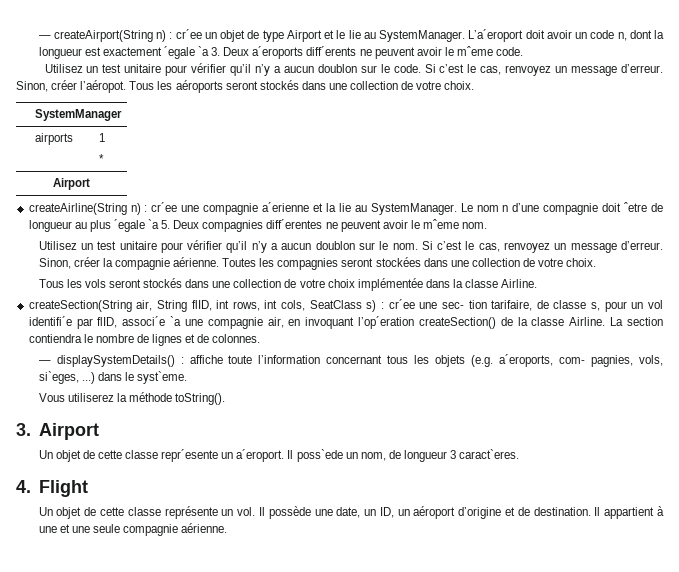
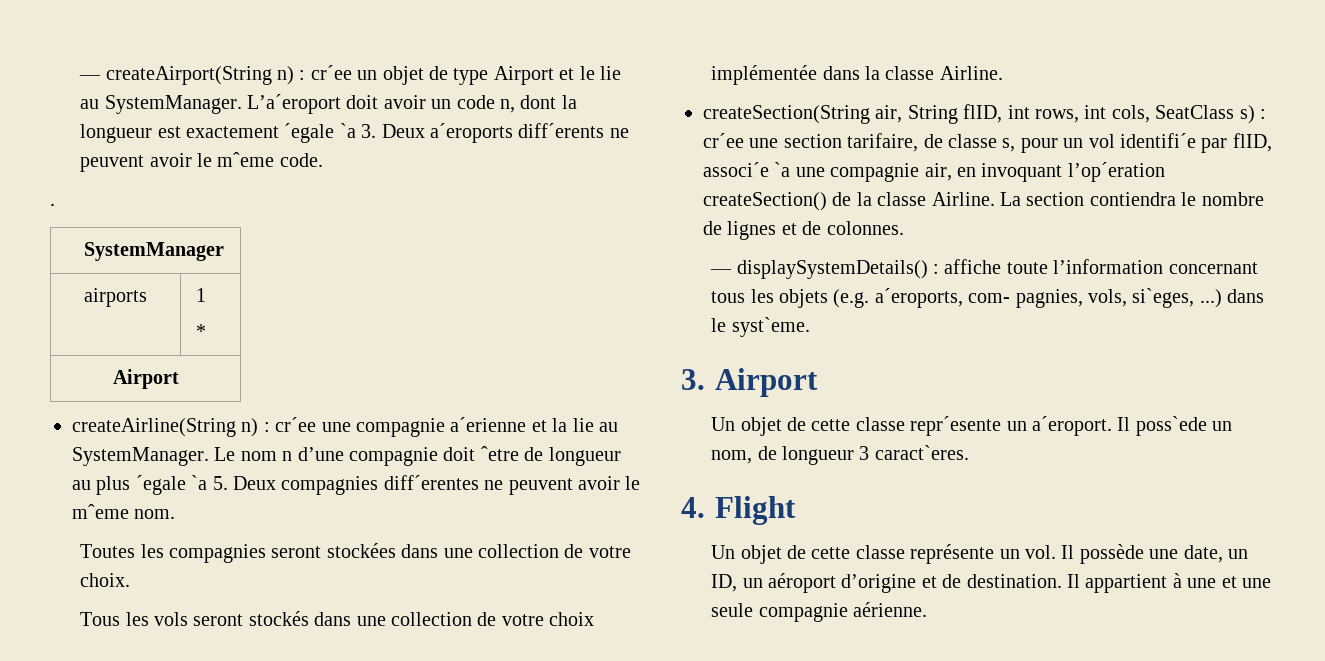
- Utilisez un test unitaire pour vérifier qu’il n’y a aucun doublon sur le code. Si c’est le cas, renvoyez un message d’erreur. Sinon, créer l’aéropot. Tous les aéroports seront stockés dans une collection de votre choix.
+ .
- Utilisez un test unitaire pour vérifier qu’il n’y a aucun doublon sur le nom. Si c’est le cas, renvoyez un message d’erreur. Sinon, créer la compagnie aérienne.
- createSection(String air, String flID, int rows, int cols, SeatClass s) : cr´ee une sec- tion tarifaire, de classe s, pour un vol identifi´e par flID, associ´e `a une compagnie air, en invoquant l’op´eration createSection() de la classe Airline.
+ createSection(String air, String flID, int rows, int cols, SeatClass s) : cr´ee une section tarifaire, de classe s, pour un vol identifi´e par flID, associ´e `a une compagnie air, en invoquant l’op´eration createSection() de la classe Airline.
- Vous utiliserez la méthode toString().

